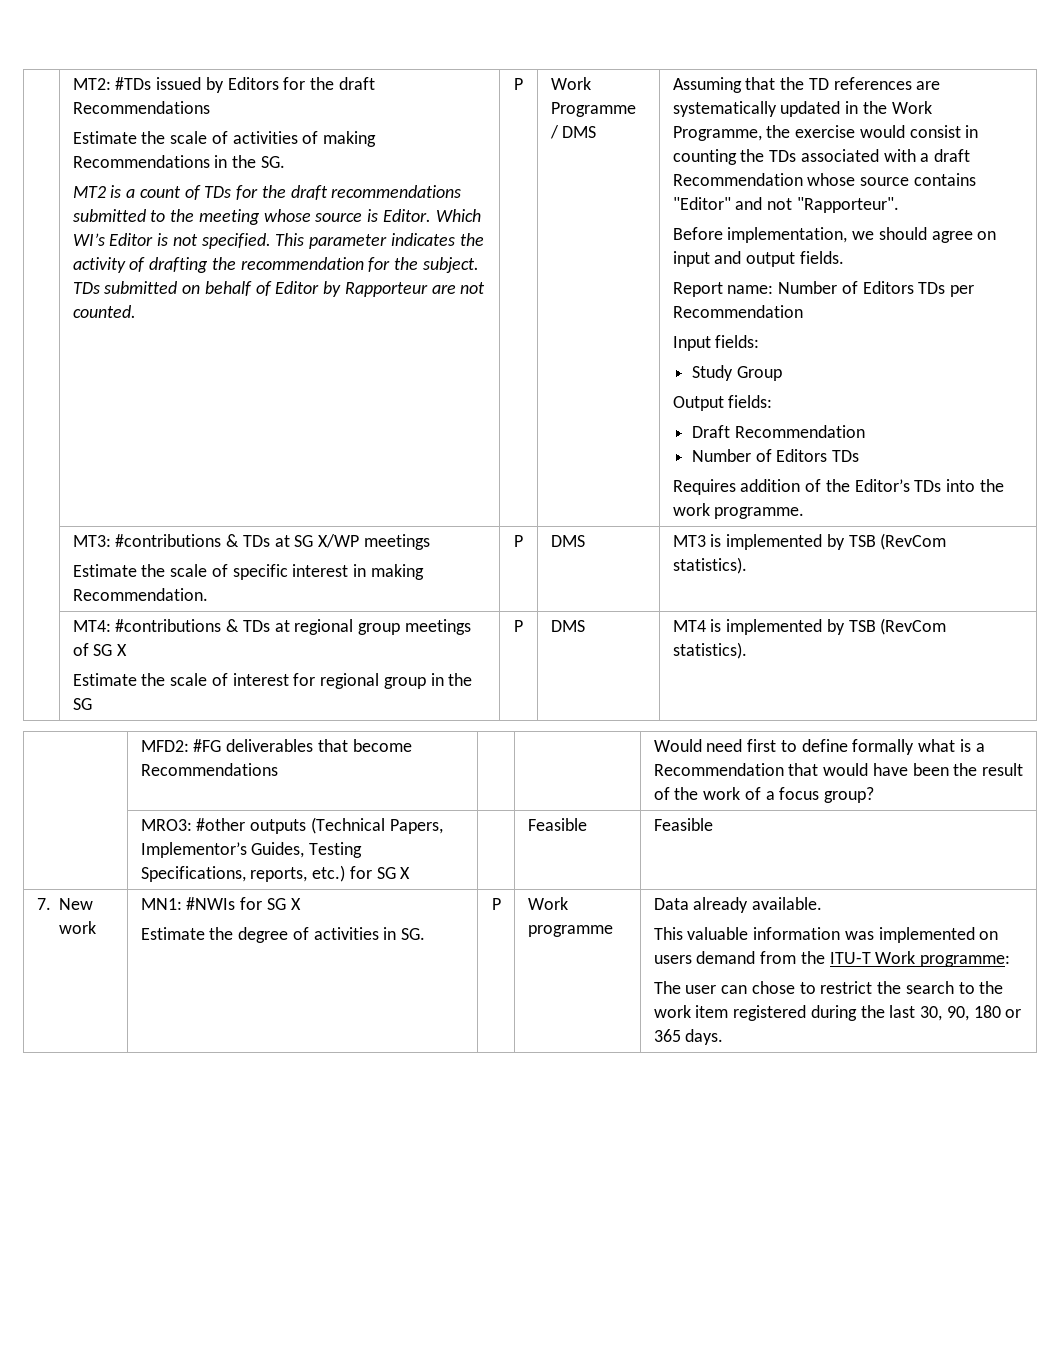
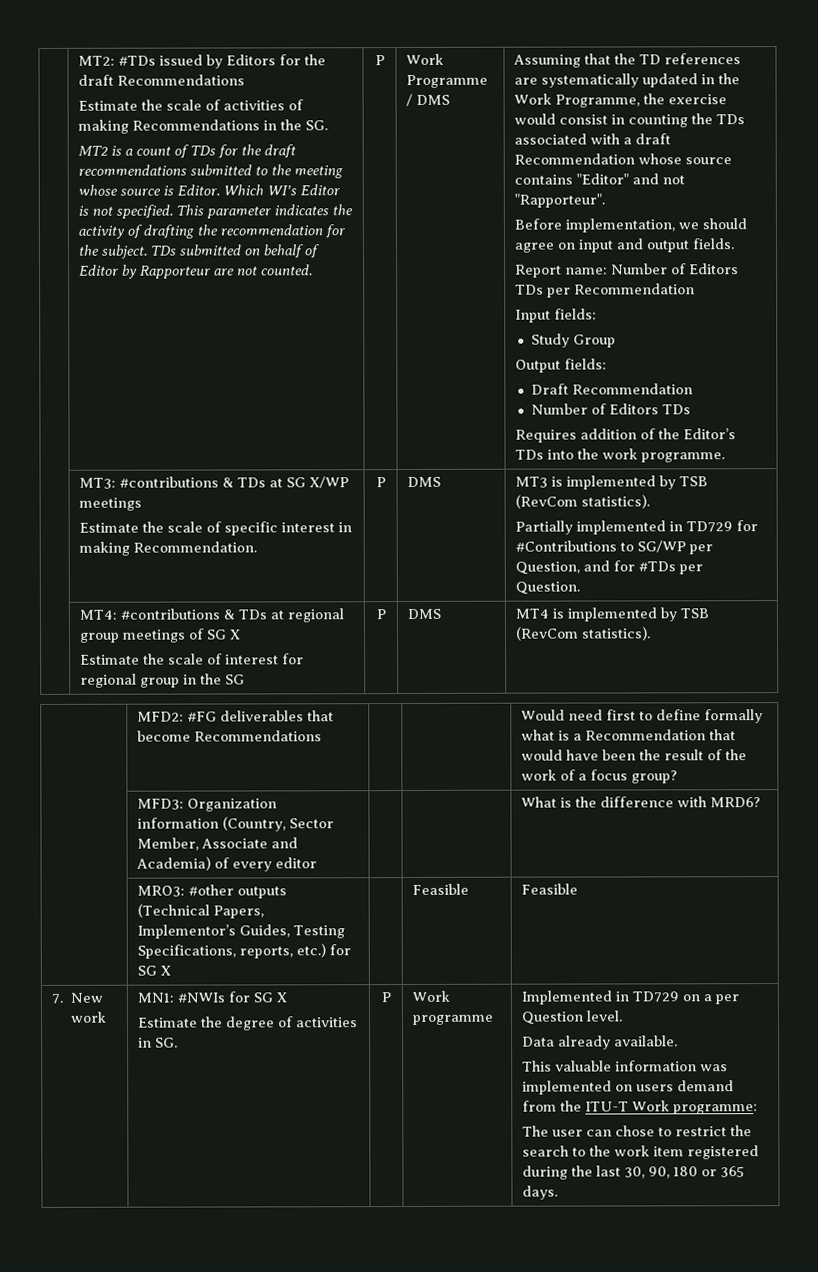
+ Partially implemented in TD729 for #Contributions to SG/WP per Question, and for #TDs per Question.
+ | MFD3: Organization information (Country, Sector Member, Associate and Academia) of every editor | | | What is the difference with MRD6?
+ Implemented in TD729 on a per Question level.

